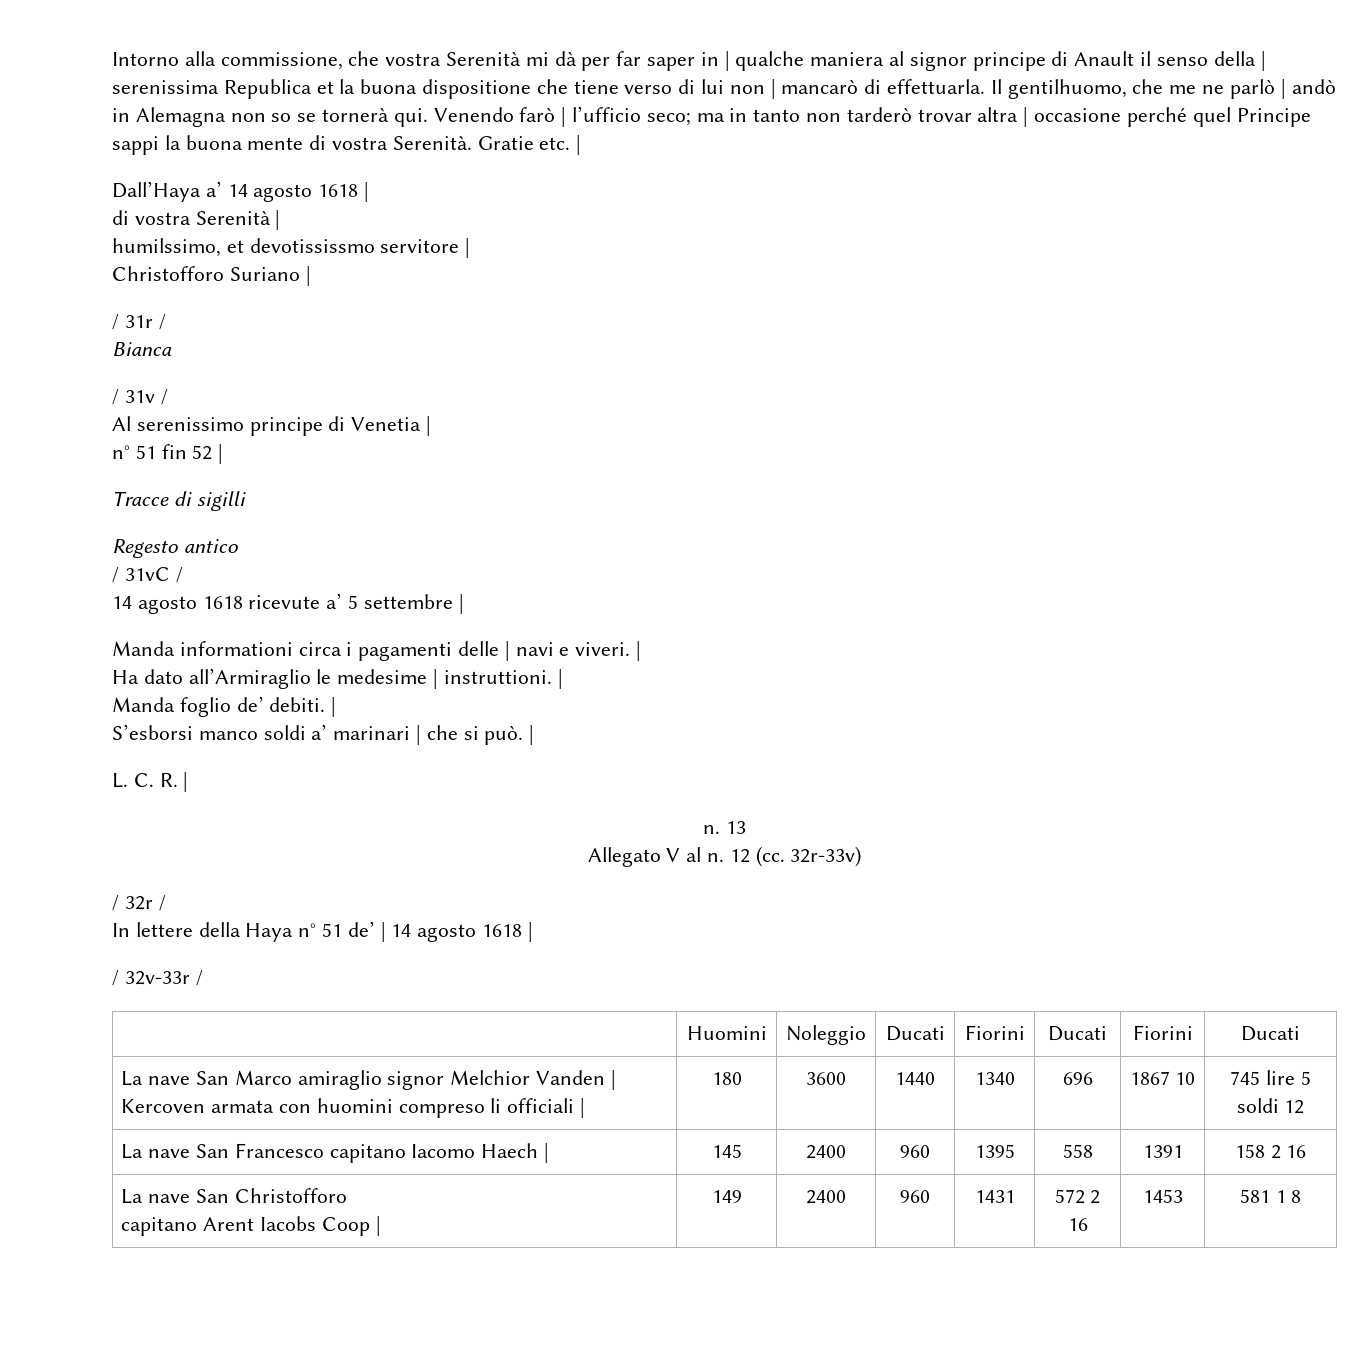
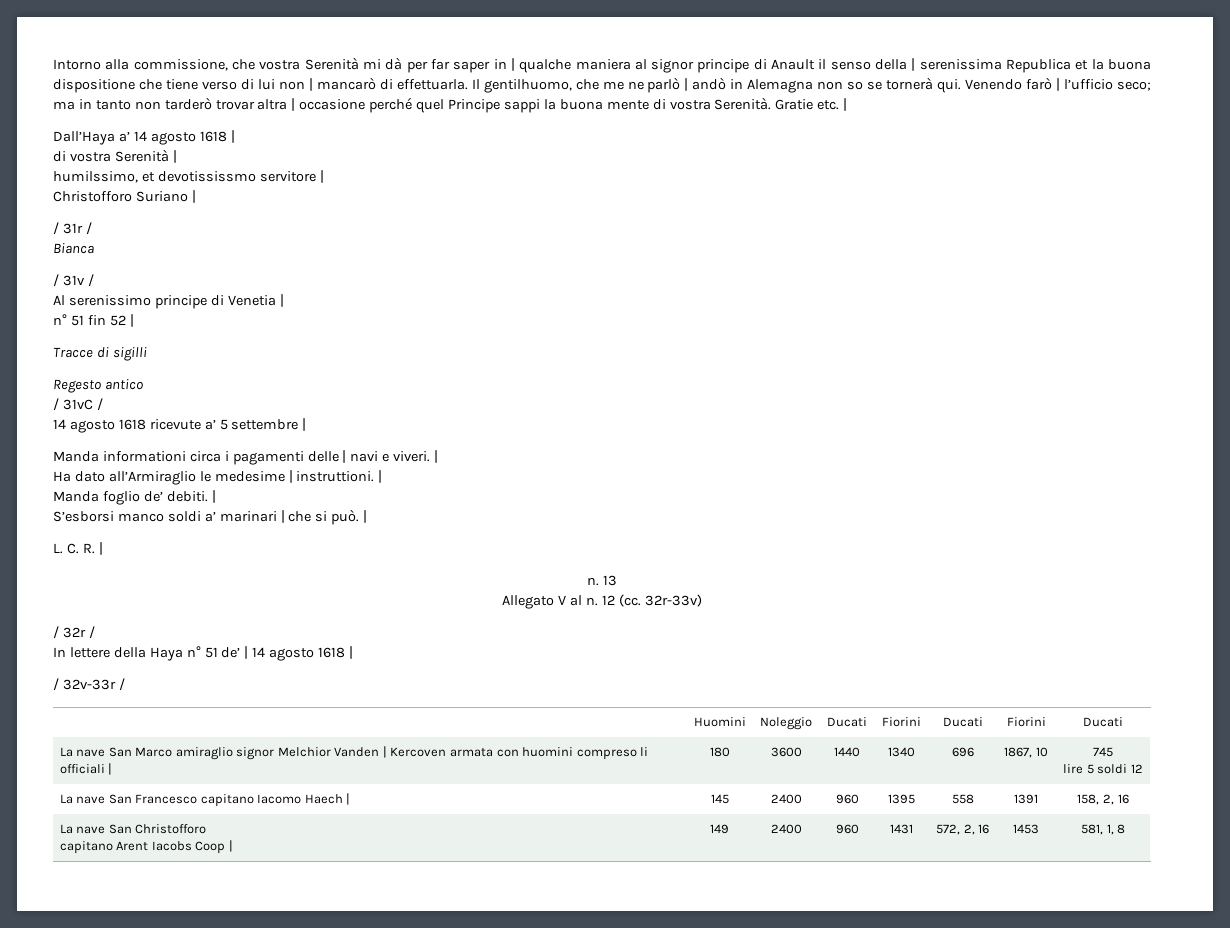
- La nave San Marco amiraglio signor Melchior Vanden | Kercoven armata con huomini compreso li officiali | | 180 | 3600 | 1440 | 1340 | 696 | 1867 10 | 745 lire 5 soldi 12
+ La nave San Marco amiraglio signor Melchior Vanden | Kercoven armata con huomini compreso li officiali | | 180 | 3600 | 1440 | 1340 | 696 | 1867, 10 | 745
+ lire 5 soldi 12
- La nave San Francesco capitano Iacomo Haech | | 145 | 2400 | 960 | 1395 | 558 | 1391 | 158 2 16
+ La nave San Francesco capitano Iacomo Haech | | 145 | 2400 | 960 | 1395 | 558 | 1391 | 158, 2, 16
  La nave San Christofforo
- capitano Arent Iacobs Coop | | 149 | 2400 | 960 | 1431 | 572 2 16 | 1453 | 581 1 8
+ capitano Arent Iacobs Coop | | 149 | 2400 | 960 | 1431 | 572, 2, 16 | 1453 | 581, 1, 8

